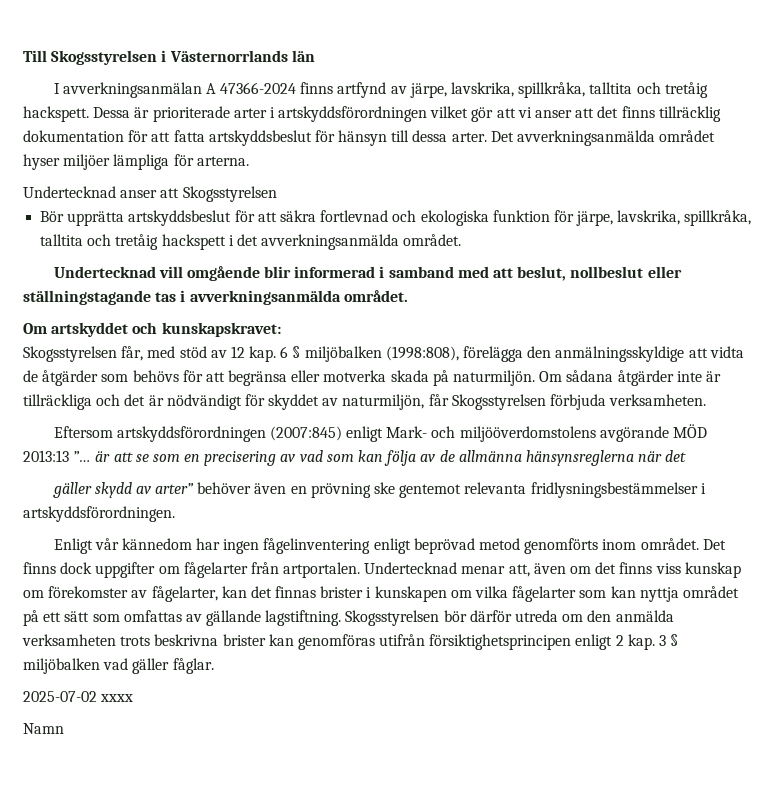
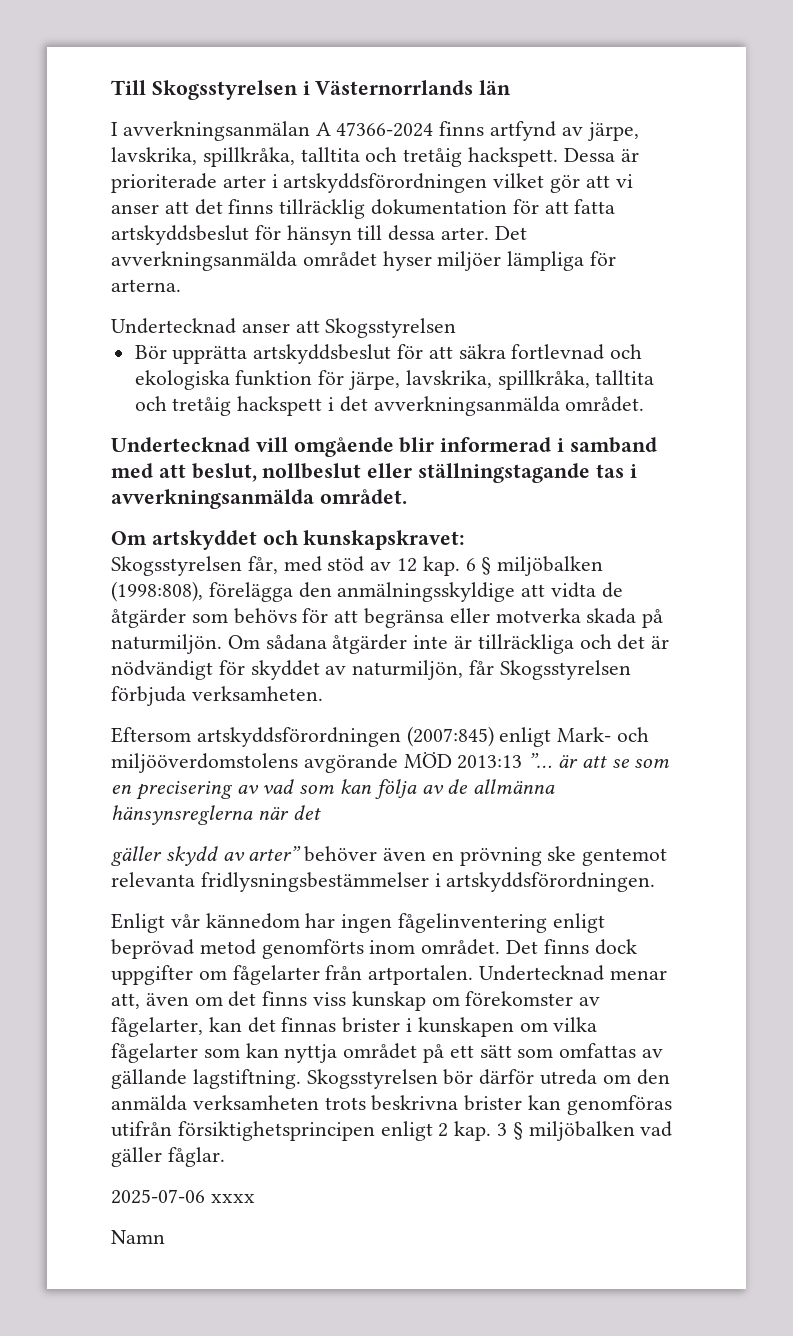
- 2025-07-02 xxxx
+ 2025-07-06 xxxx

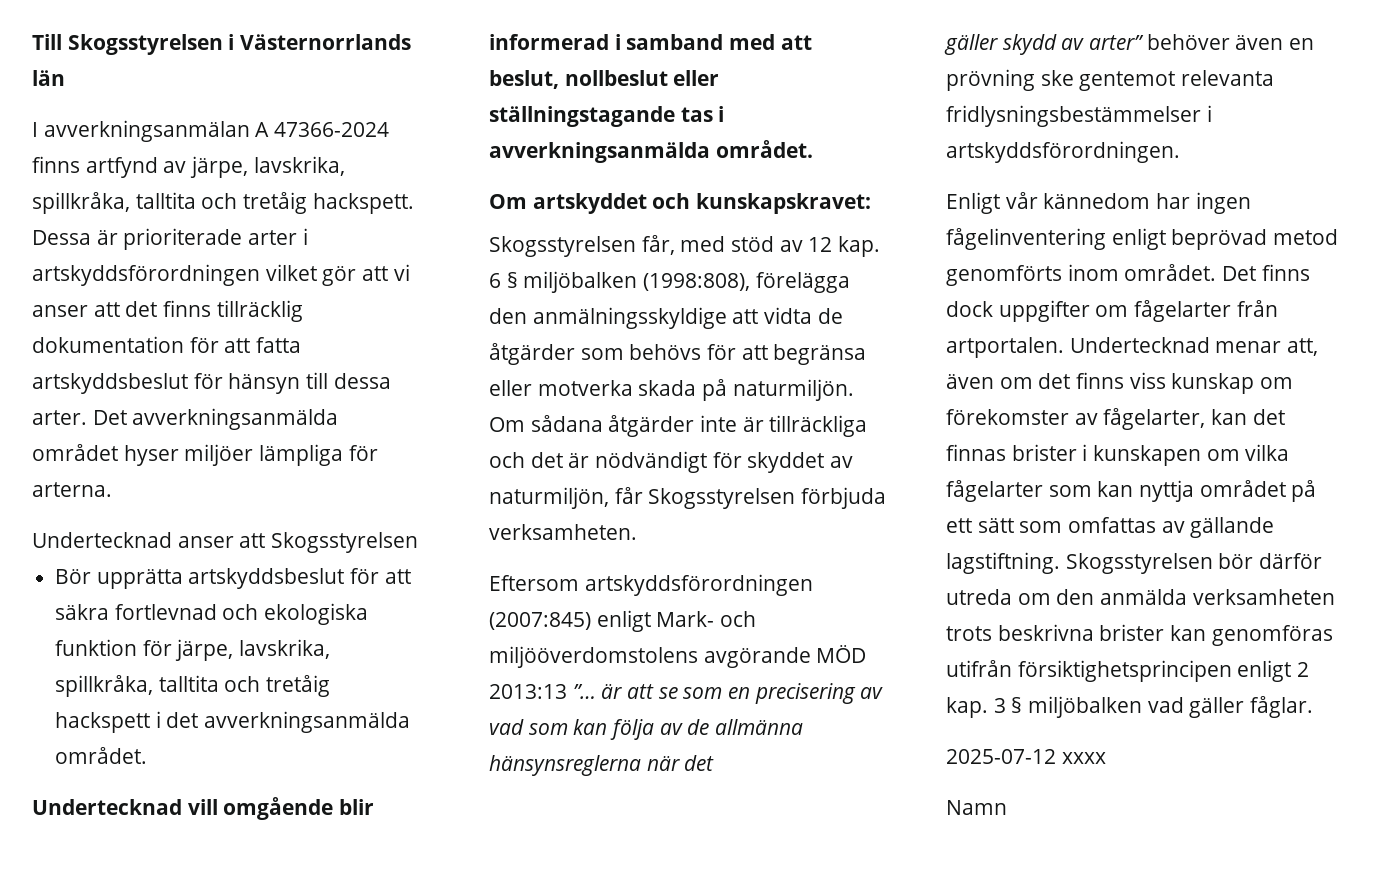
- 2025-07-06 xxxx
+ 2025-07-12 xxxx

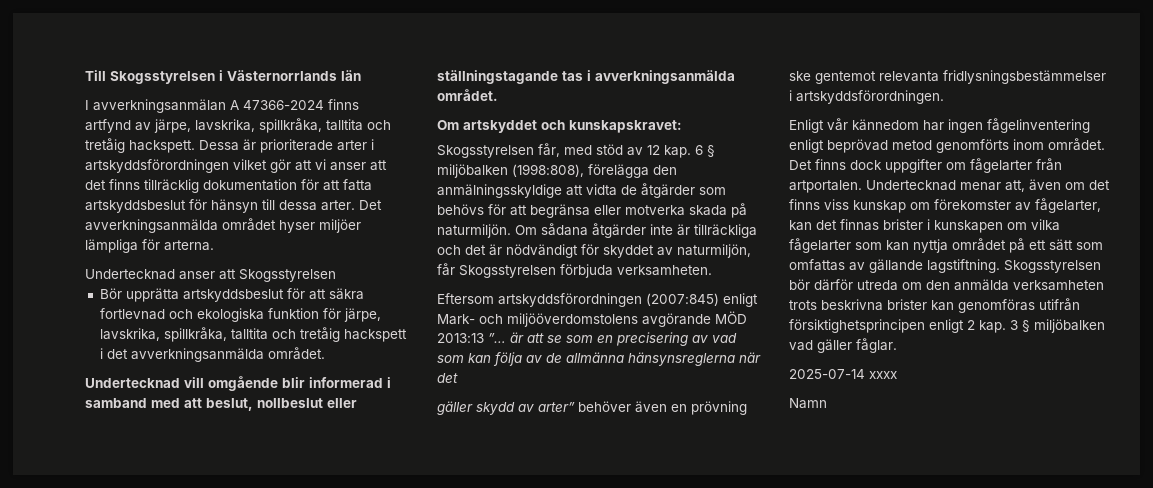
- 2025-07-12 xxxx
+ 2025-07-14 xxxx

